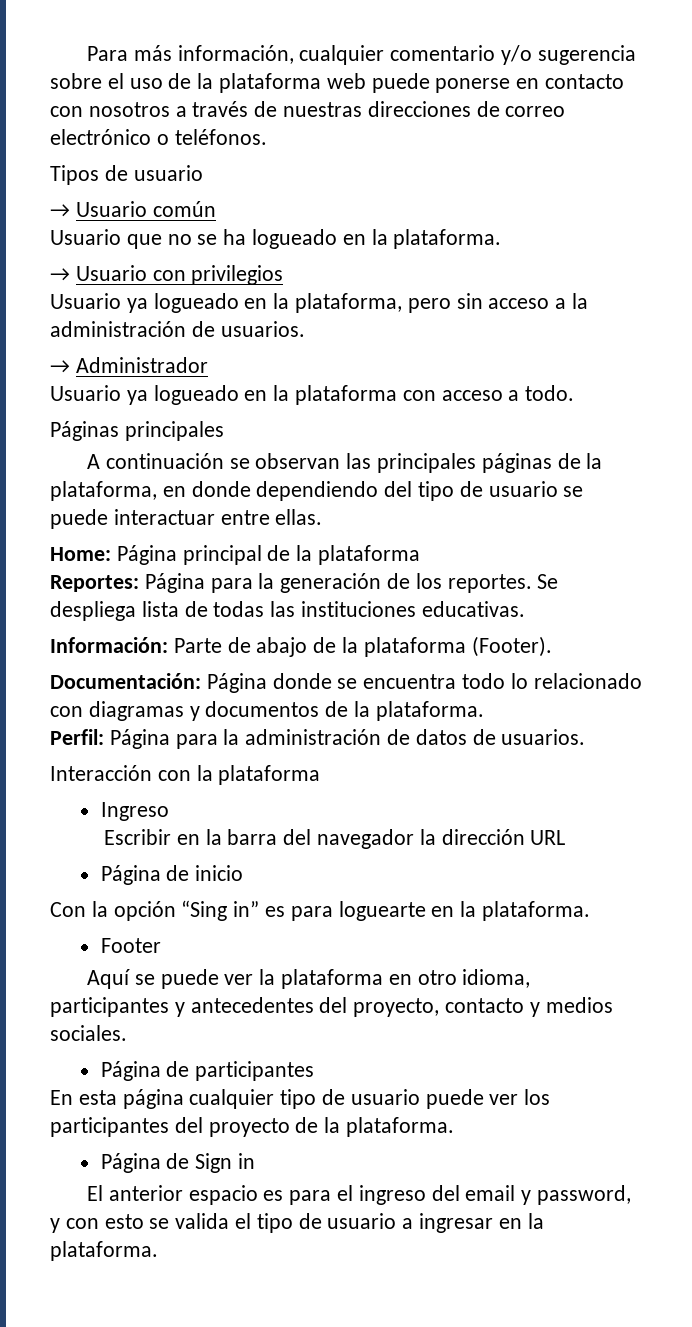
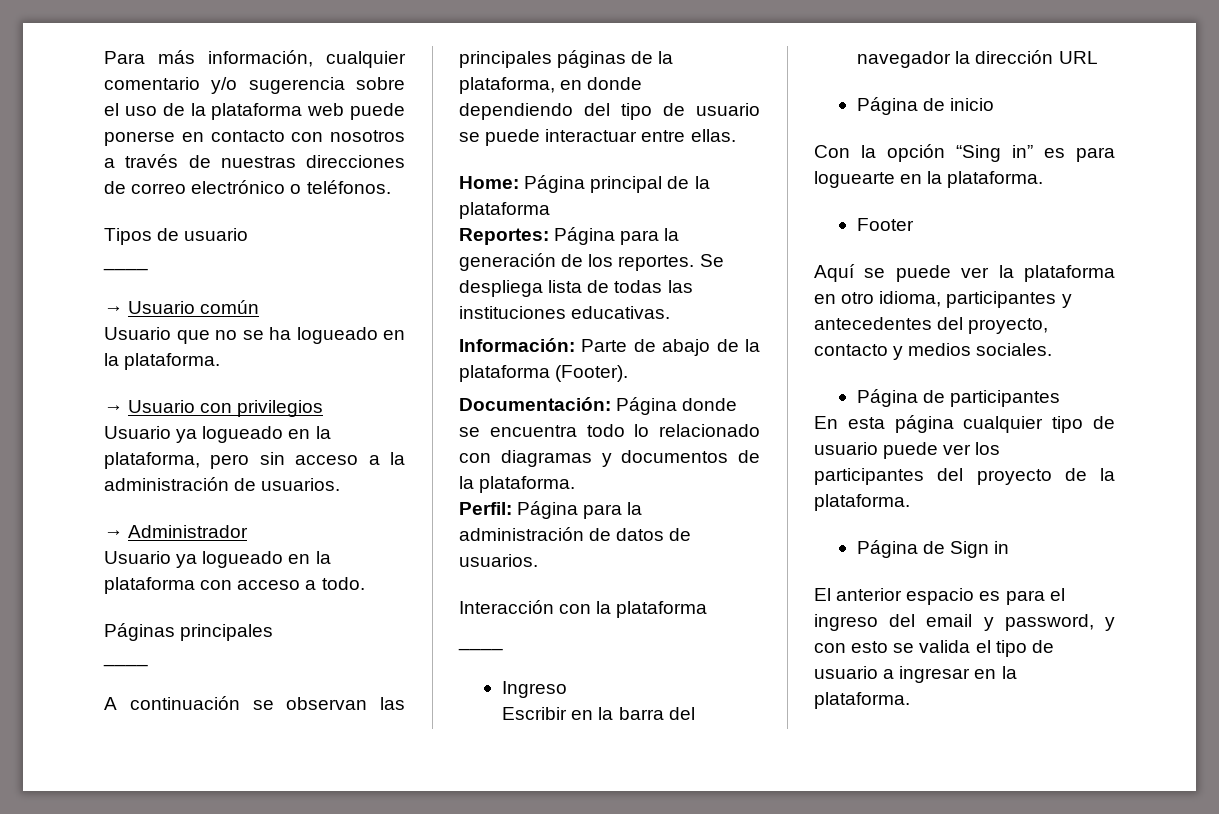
  Tipos de usuario
+ ____
  Páginas principales
+ ____
  Interacción con la plataforma
+ ____

